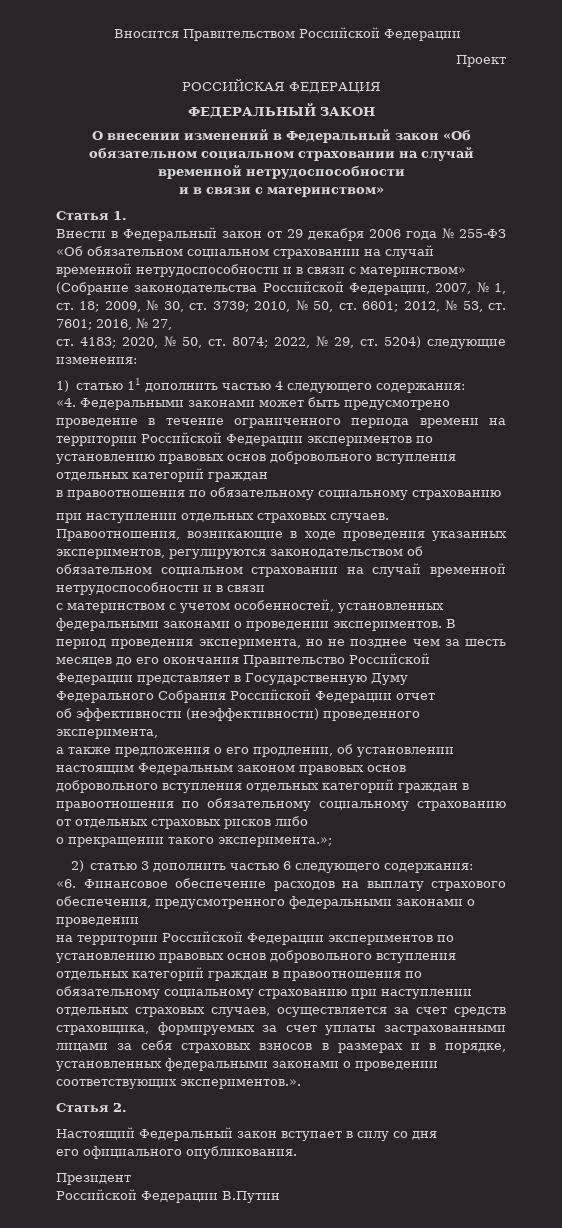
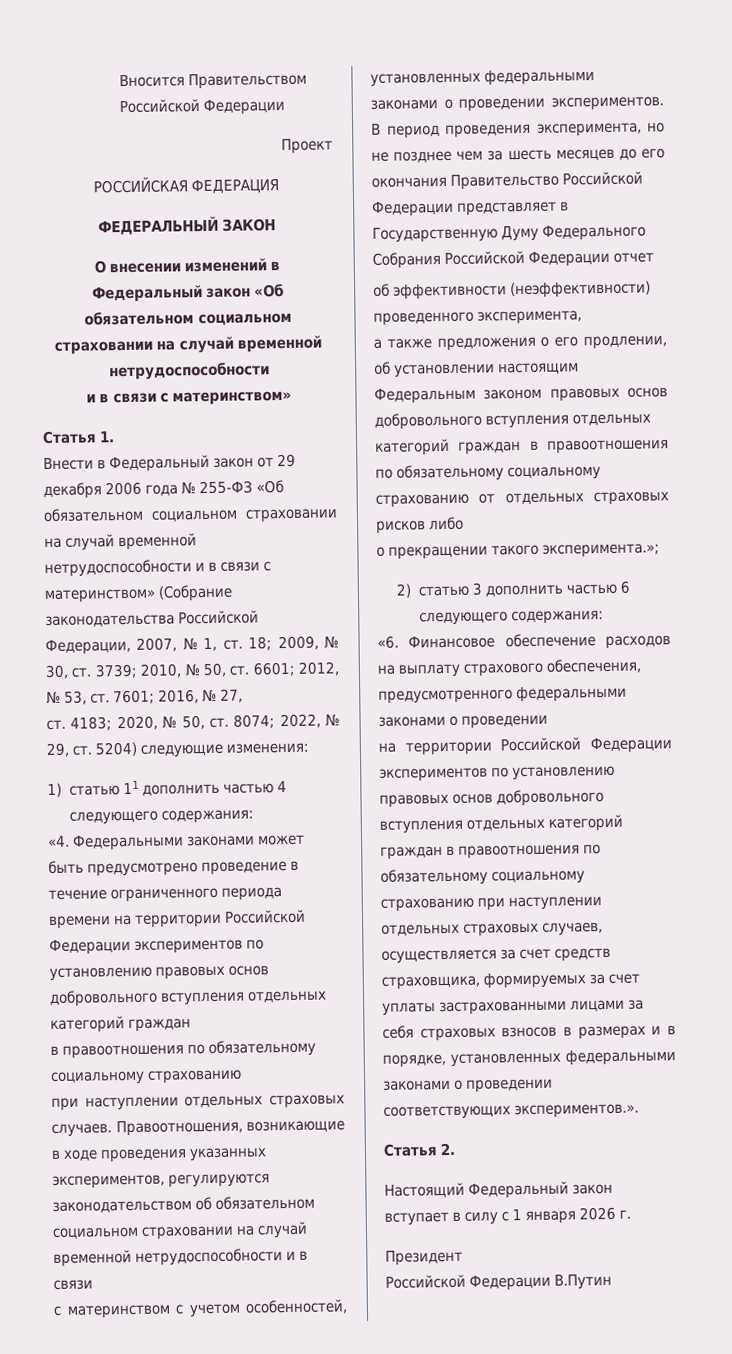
- Настоящий Федеральный закон вступает в силу со дня
- его официального опубликования.
+ Настоящий Федеральный закон вступает в силу с 1 января 2026 г.

